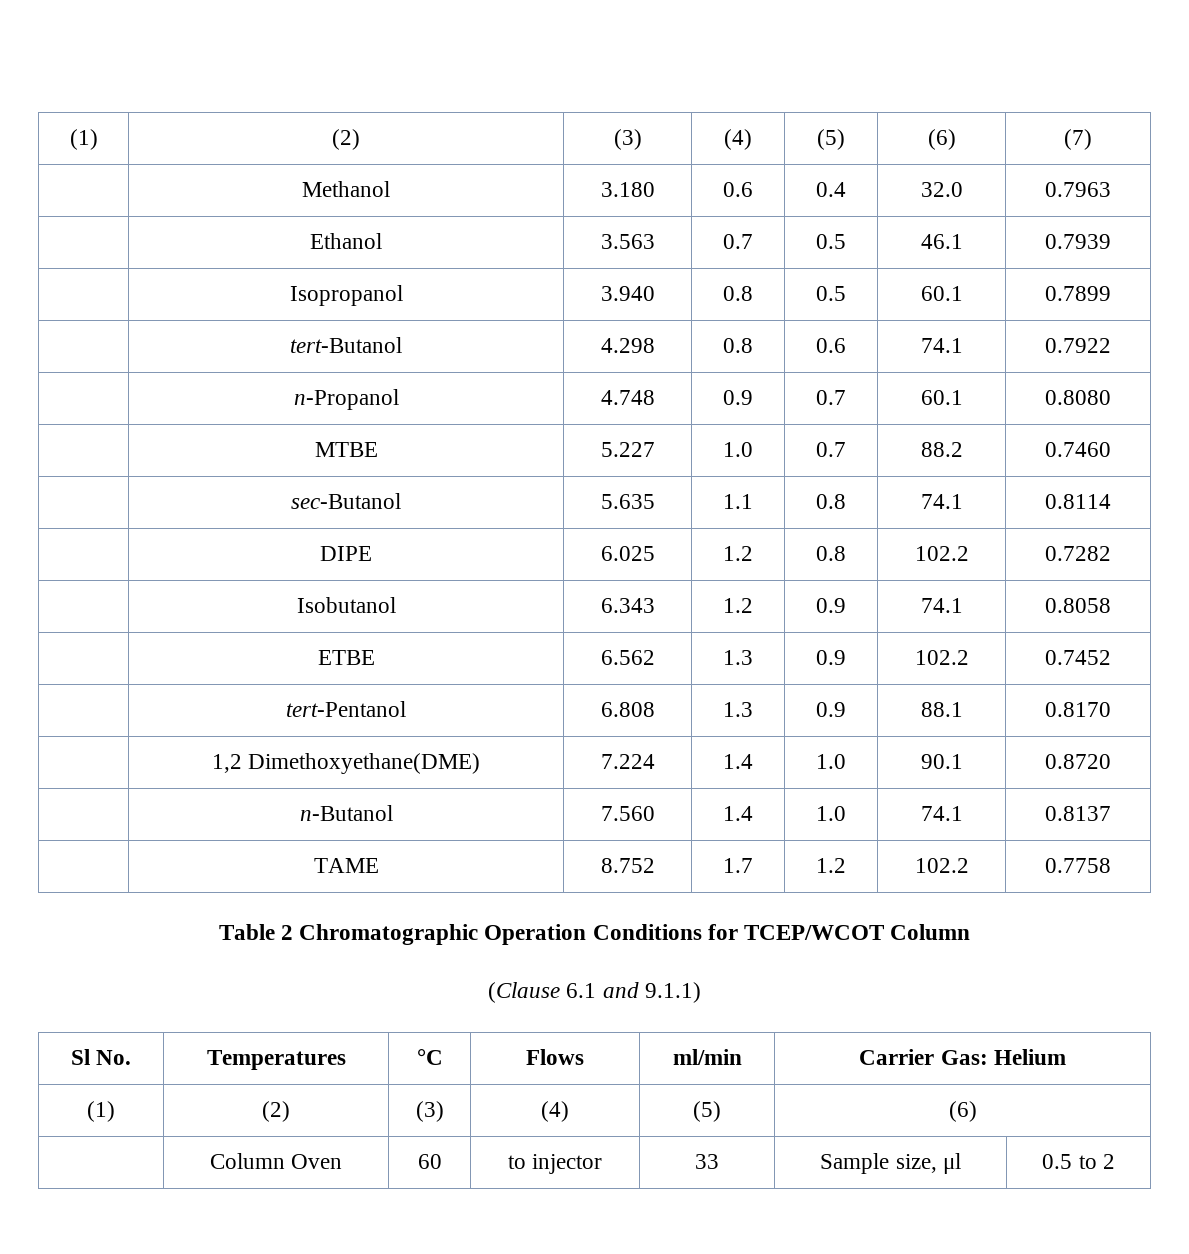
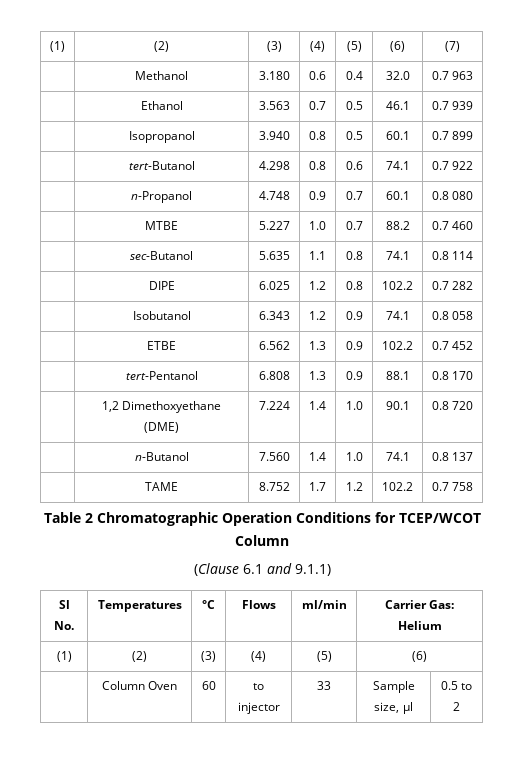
- | Methanol | 3.180 | 0.6 | 0.4 | 32.0 | 0.7963
+ | Methanol | 3.180 | 0.6 | 0.4 | 32.0 | 0.7 963
- | Ethanol | 3.563 | 0.7 | 0.5 | 46.1 | 0.7939
+ | Ethanol | 3.563 | 0.7 | 0.5 | 46.1 | 0.7 939
- | Isopropanol | 3.940 | 0.8 | 0.5 | 60.1 | 0.7899
+ | Isopropanol | 3.940 | 0.8 | 0.5 | 60.1 | 0.7 899
- | tert-Butanol | 4.298 | 0.8 | 0.6 | 74.1 | 0.7922
+ | tert-Butanol | 4.298 | 0.8 | 0.6 | 74.1 | 0.7 922
- | n-Propanol | 4.748 | 0.9 | 0.7 | 60.1 | 0.8080
+ | n-Propanol | 4.748 | 0.9 | 0.7 | 60.1 | 0.8 080
- | MTBE | 5.227 | 1.0 | 0.7 | 88.2 | 0.7460
+ | MTBE | 5.227 | 1.0 | 0.7 | 88.2 | 0.7 460
- | sec-Butanol | 5.635 | 1.1 | 0.8 | 74.1 | 0.8114
+ | sec-Butanol | 5.635 | 1.1 | 0.8 | 74.1 | 0.8 114
- | DIPE | 6.025 | 1.2 | 0.8 | 102.2 | 0.7282
+ | DIPE | 6.025 | 1.2 | 0.8 | 102.2 | 0.7 282
- | Isobutanol | 6.343 | 1.2 | 0.9 | 74.1 | 0.8058
+ | Isobutanol | 6.343 | 1.2 | 0.9 | 74.1 | 0.8 058
- | ETBE | 6.562 | 1.3 | 0.9 | 102.2 | 0.7452
+ | ETBE | 6.562 | 1.3 | 0.9 | 102.2 | 0.7 452
- | tert-Pentanol | 6.808 | 1.3 | 0.9 | 88.1 | 0.8170
+ | tert-Pentanol | 6.808 | 1.3 | 0.9 | 88.1 | 0.8 170
- | 1,2 Dimethoxyethane(DME) | 7.224 | 1.4 | 1.0 | 90.1 | 0.8720
+ | 1,2 Dimethoxyethane (DME) | 7.224 | 1.4 | 1.0 | 90.1 | 0.8 720
- | n-Butanol | 7.560 | 1.4 | 1.0 | 74.1 | 0.8137
+ | n-Butanol | 7.560 | 1.4 | 1.0 | 74.1 | 0.8 137
- | TAME | 8.752 | 1.7 | 1.2 | 102.2 | 0.7758
+ | TAME | 8.752 | 1.7 | 1.2 | 102.2 | 0.7 758

